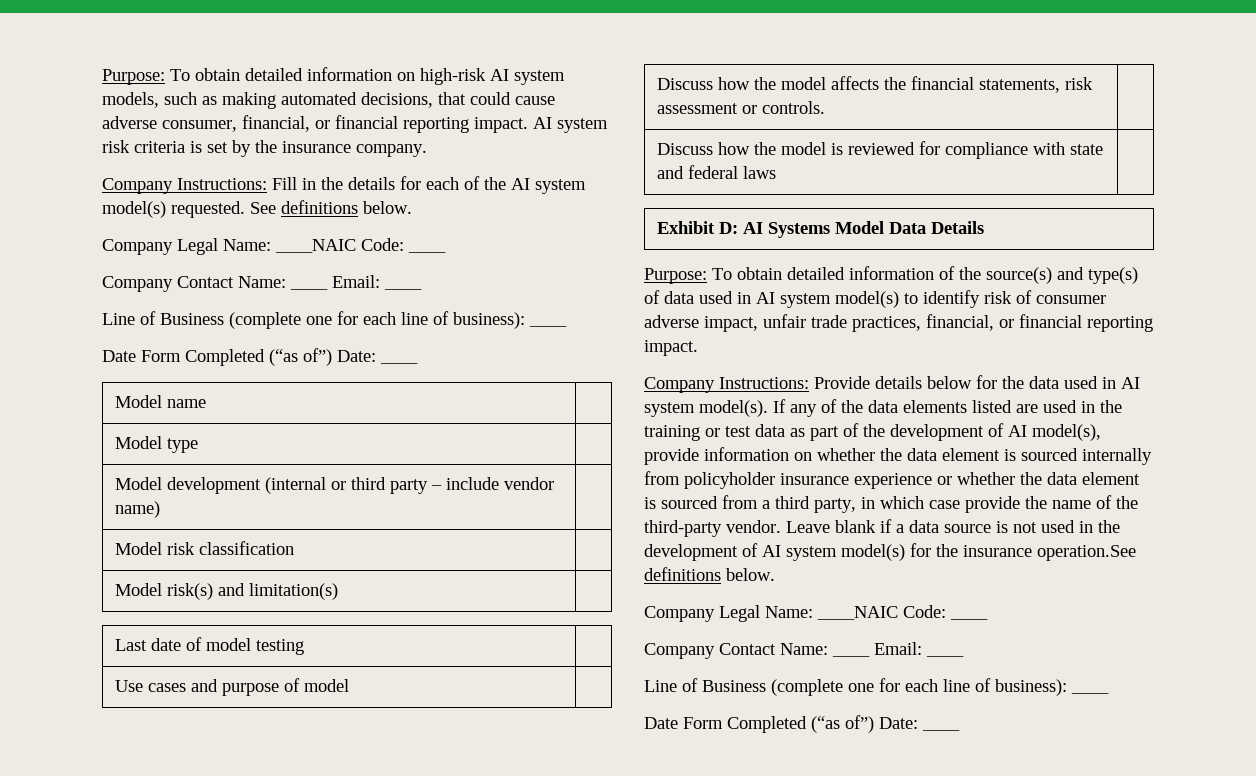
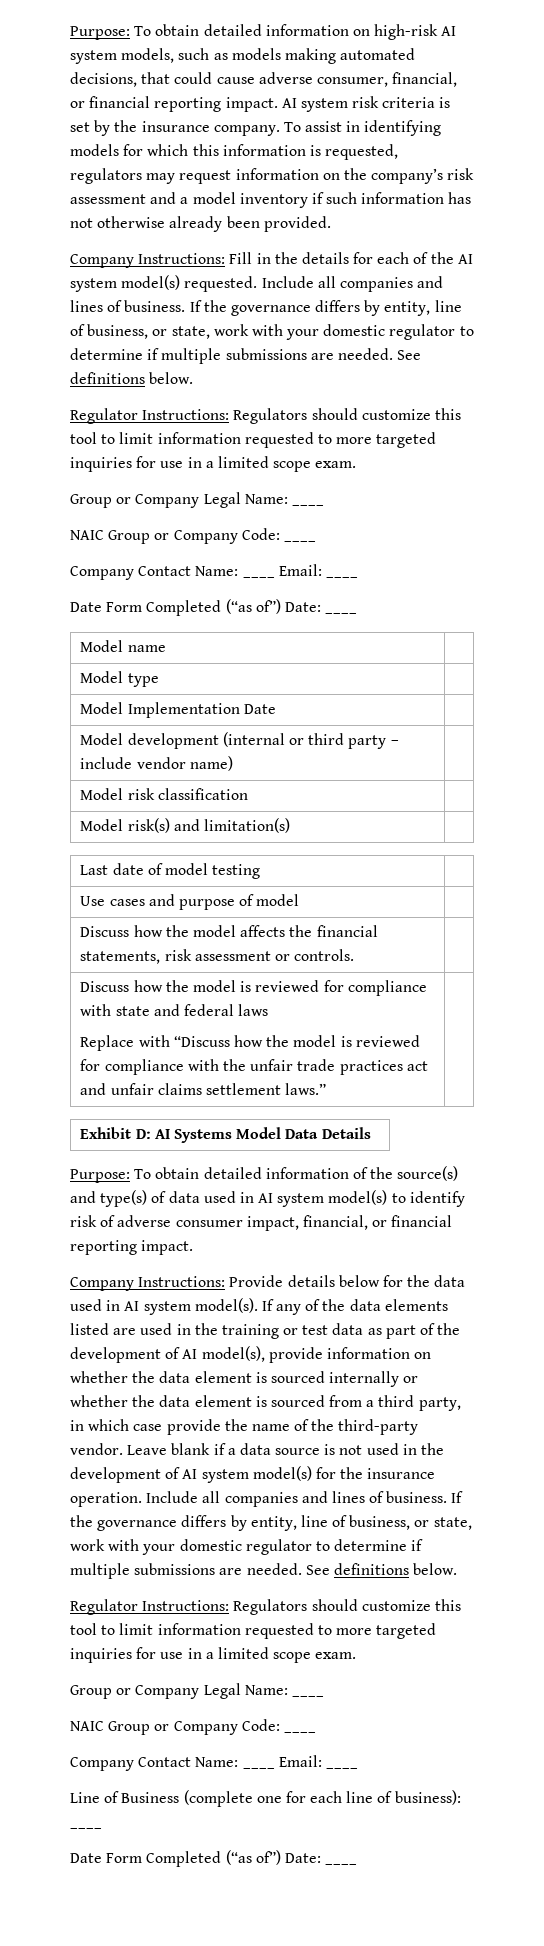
- Purpose: To obtain detailed information on high-risk AI system models, such as making automated decisions, that could cause adverse consumer, financial, or financial reporting impact.
+ Purpose: To obtain detailed information on high-risk AI system models, such as models making automated decisions, that could cause adverse consumer, financial, or financial reporting impact.
+ To assist in identifying models for which this information is requested, regulators may request information on the company’s risk assessment and a model inventory if such information has not otherwise already been provided.
- Company Instructions: Fill in the details for each of the AI system model(s) requested. See definitions below.
- Company Legal Name: ____NAIC Code: ____
+ Company Instructions: Fill in the details for each of the AI system model(s) requested. Include all companies and lines of business. If the governance differs by entity, line of business, or state, work with your domestic regulator to determine if multiple submissions are needed. See definitions below.
+ Regulator Instructions: Regulators should customize this tool to limit information requested to more targeted inquiries for use in a limited scope exam.
+ Group or Company Legal Name: ____
+ NAIC Group or Company Code: ____
  Company Contact Name: ____ Email: ____
- Line of Business (complete one for each line of business): ____
+ Model Implementation Date |
- Discuss how the model is reviewed for compliance with state and federal laws |
+ Discuss how the model is reviewed for compliance with state and federal laws
+ Replace with “Discuss how the model is reviewed for compliance with the unfair trade practices act and unfair claims settlement laws.” |
- Purpose: To obtain detailed information of the source(s) and type(s) of data used in AI system model(s) to identify risk of consumer adverse impact, unfair trade practices, financial, or financial reporting impact.
+ Purpose: To obtain detailed information of the source(s) and type(s) of data used in AI system model(s) to identify risk of adverse consumer impact, financial, or financial reporting impact.
- If any of the data elements listed are used in the training or test data as part of the development of AI model(s), provide information on whether the data element is sourced internally from policyholder insurance experience or whether the data element is sourced from a third party, in which case provide the name of the third-party vendor.
+ If any of the data elements listed are used in the training or test data as part of the development of AI model(s), provide information on whether the data element is sourced internally or whether the data element is sourced from a third party, in which case provide the name of the third-party vendor.
- Leave blank if a data source is not used in the development of AI system model(s) for the insurance operation.See definitions below.
- Company Legal Name: ____NAIC Code: ____
+ Leave blank if a data source is not used in the development of AI system model(s) for the insurance operation. Include all companies and lines of business. If the governance differs by entity, line of business, or state, work with your domestic regulator to determine if multiple submissions are needed. See definitions below.
+ Regulator Instructions: Regulators should customize this tool to limit information requested to more targeted inquiries for use in a limited scope exam.
+ Group or Company Legal Name: ____
+ NAIC Group or Company Code: ____

